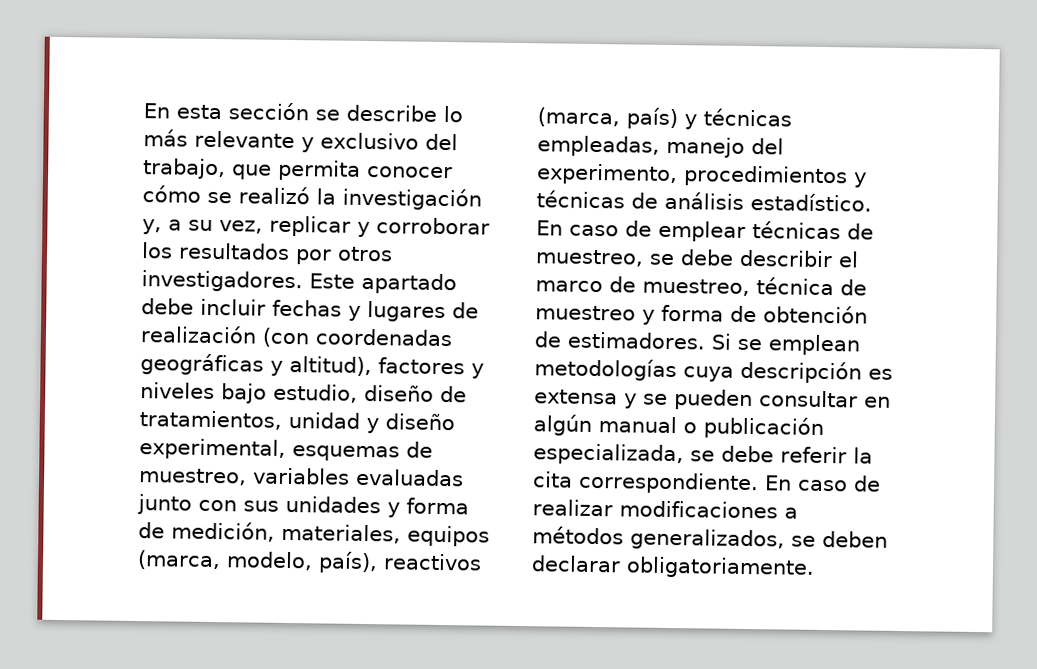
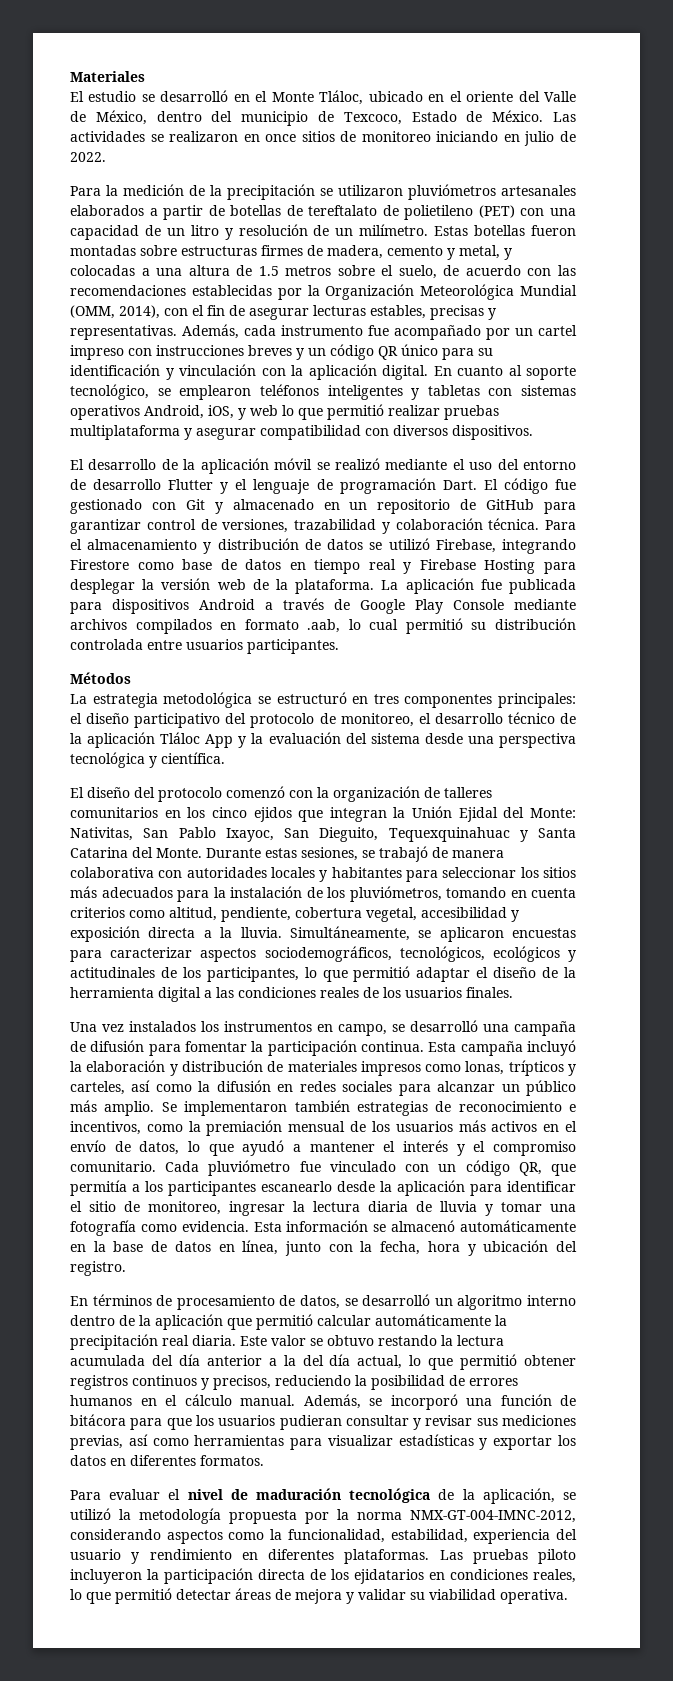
- En esta sección se describe lo más relevante y exclusivo del trabajo, que permita conocer cómo se realizó la investigación y, a su vez, replicar y corroborar los resultados por otros investigadores. Este apartado debe incluir fechas y lugares de realización (con coordenadas geográficas y altitud), factores y niveles bajo estudio, diseño de tratamientos, unidad y diseño experimental, esquemas de muestreo, variables evaluadas junto con sus unidades y forma de medición, materiales, equipos (marca, modelo, país), reactivos (marca, país) y técnicas empleadas, manejo del experimento, procedimientos y técnicas de análisis estadístico. En caso de emplear técnicas de muestreo, se debe describir el marco de muestreo, técnica de muestreo y forma de obtención de estimadores. Si se emplean metodologías cuya descripción es extensa y se pueden consultar en algún manual o publicación especializada, se debe referir la cita correspondiente. En caso de realizar modificaciones a métodos generalizados, se deben declarar obligatoriamente.
+ Materiales
+ El estudio se desarrolló en el Monte Tláloc, ubicado en el oriente del Valle de México, dentro del municipio de Texcoco, Estado de México. Las actividades se realizaron en once sitios de monitoreo iniciando en julio de 2022.
+ Para la medición de la precipitación se utilizaron pluviómetros artesanales elaborados a partir de botellas de tereftalato de polietileno (PET) con una capacidad de un litro y resolución de un milímetro. Estas botellas fueron montadas sobre estructuras firmes de madera, cemento y metal, y colocadas a una altura de 1.5 metros sobre el suelo, de acuerdo con las recomendaciones establecidas por la Organización Meteorológica Mundial (OMM, 2014), con el fin de asegurar lecturas estables, precisas y representativas. Además, cada instrumento fue acompañado por un cartel impreso con instrucciones breves y un código QR único para su identificación y vinculación con la aplicación digital. En cuanto al soporte tecnológico, se emplearon teléfonos inteligentes y tabletas con sistemas operativos Android, iOS, y web lo que permitió realizar pruebas multiplataforma y asegurar compatibilidad con diversos dispositivos.
+ El desarrollo de la aplicación móvil se realizó mediante el uso del entorno de desarrollo Flutter y el lenguaje de programación Dart. El código fue gestionado con Git y almacenado en un repositorio de GitHub para garantizar control de versiones, trazabilidad y colaboración técnica. Para el almacenamiento y distribución de datos se utilizó Firebase, integrando Firestore como base de datos en tiempo real y Firebase Hosting para desplegar la versión web de la plataforma. La aplicación fue publicada para dispositivos Android a través de Google Play Console mediante archivos compilados en formato .aab, lo cual permitió su distribución controlada entre usuarios participantes.
+ Métodos
+ La estrategia metodológica se estructuró en tres componentes principales: el diseño participativo del protocolo de monitoreo, el desarrollo técnico de la aplicación Tláloc App y la evaluación del sistema desde una perspectiva tecnológica y científica.
+ El diseño del protocolo comenzó con la organización de talleres comunitarios en los cinco ejidos que integran la Unión Ejidal del Monte: Nativitas, San Pablo Ixayoc, San Dieguito, Tequexquinahuac y Santa Catarina del Monte. Durante estas sesiones, se trabajó de manera colaborativa con autoridades locales y habitantes para seleccionar los sitios más adecuados para la instalación de los pluviómetros, tomando en cuenta criterios como altitud, pendiente, cobertura vegetal, accesibilidad y exposición directa a la lluvia. Simultáneamente, se aplicaron encuestas para caracterizar aspectos sociodemográficos, tecnológicos, ecológicos y actitudinales de los participantes, lo que permitió adaptar el diseño de la herramienta digital a las condiciones reales de los usuarios finales.
+ Una vez instalados los instrumentos en campo, se desarrolló una campaña de difusión para fomentar la participación continua. Esta campaña incluyó la elaboración y distribución de materiales impresos como lonas, trípticos y carteles, así como la difusión en redes sociales para alcanzar un público más amplio. Se implementaron también estrategias de reconocimiento e incentivos, como la premiación mensual de los usuarios más activos en el envío de datos, lo que ayudó a mantener el interés y el compromiso comunitario. Cada pluviómetro fue vinculado con un código QR, que permitía a los participantes escanearlo desde la aplicación para identificar el sitio de monitoreo, ingresar la lectura diaria de lluvia y tomar una fotografía como evidencia. Esta información se almacenó automáticamente en la base de datos en línea, junto con la fecha, hora y ubicación del registro.
+ En términos de procesamiento de datos, se desarrolló un algoritmo interno dentro de la aplicación que permitió calcular automáticamente la precipitación real diaria. Este valor se obtuvo restando la lectura acumulada del día anterior a la del día actual, lo que permitió obtener registros continuos y precisos, reduciendo la posibilidad de errores humanos en el cálculo manual. Además, se incorporó una función de bitácora para que los usuarios pudieran consultar y revisar sus mediciones previas, así como herramientas para visualizar estadísticas y exportar los datos en diferentes formatos.
+ Para evaluar el nivel de maduración tecnológica de la aplicación, se utilizó la metodología propuesta por la norma NMX-GT-004-IMNC-2012, considerando aspectos como la funcionalidad, estabilidad, experiencia del usuario y rendimiento en diferentes plataformas. Las pruebas piloto incluyeron la participación directa de los ejidatarios en condiciones reales, lo que permitió detectar áreas de mejora y validar su viabilidad operativa.

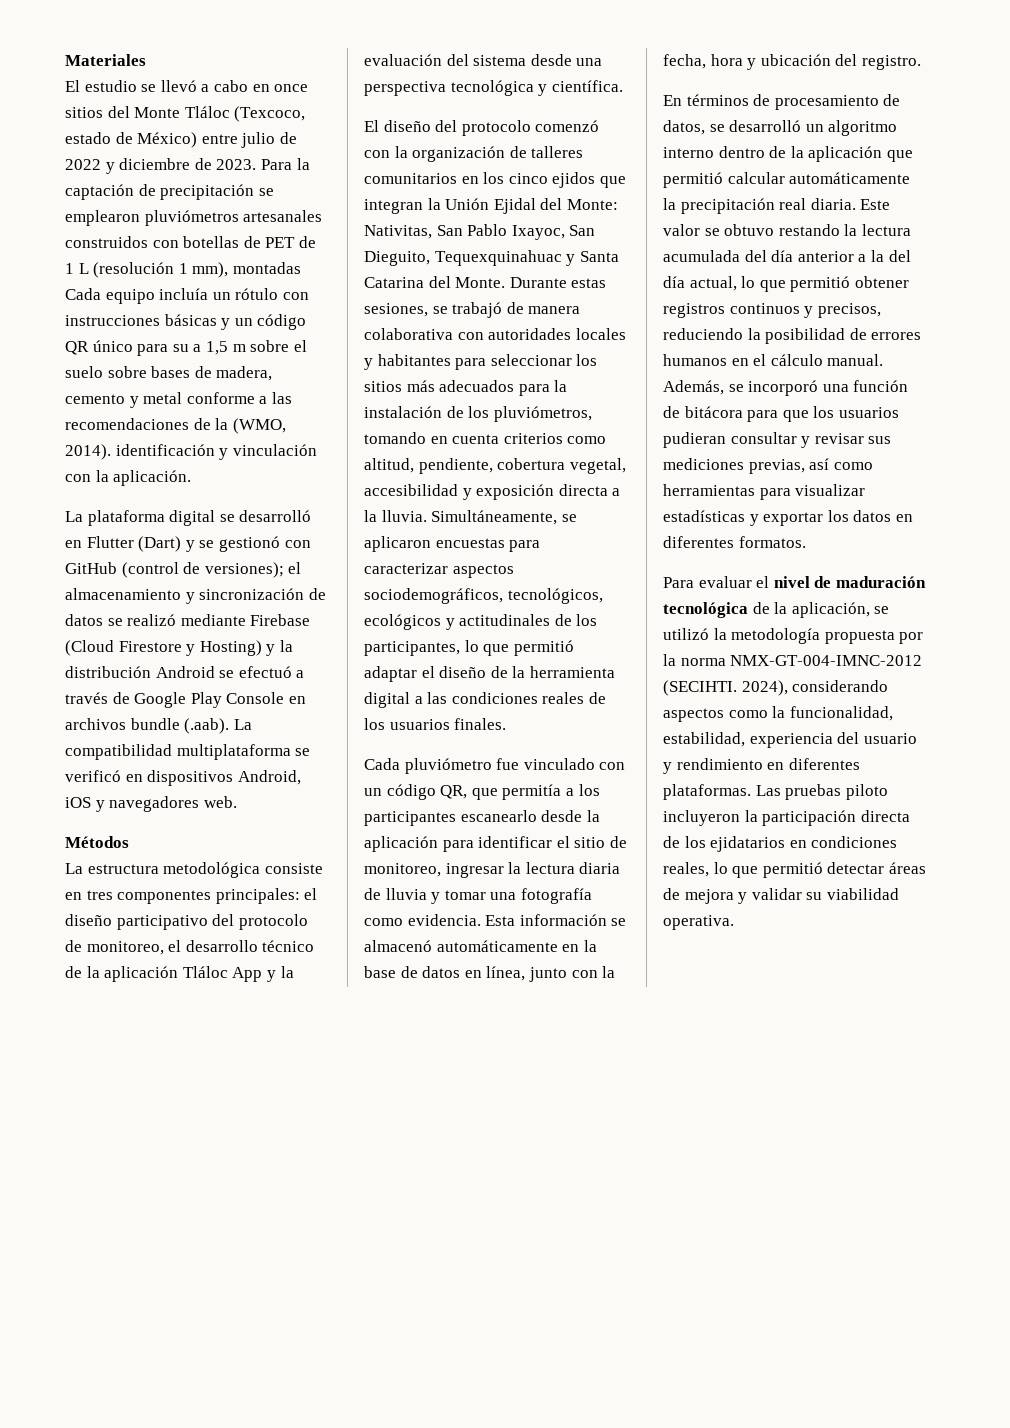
- El estudio se desarrolló en el Monte Tláloc, ubicado en el oriente del Valle de México, dentro del municipio de Texcoco, Estado de México. Las actividades se realizaron en once sitios de monitoreo iniciando en julio de 2022.
- Para la medición de la precipitación se utilizaron pluviómetros artesanales elaborados a partir de botellas de tereftalato de polietileno (PET) con una capacidad de un litro y resolución de un milímetro. Estas botellas fueron montadas sobre estructuras firmes de madera, cemento y metal, y colocadas a una altura de 1.5 metros sobre el suelo, de acuerdo con las recomendaciones establecidas por la Organización Meteorológica Mundial (OMM, 2014), con el fin de asegurar lecturas estables, precisas y representativas. Además, cada instrumento fue acompañado por un cartel impreso con instrucciones breves y un código QR único para su identificación y vinculación con la aplicación digital. En cuanto al soporte tecnológico, se emplearon teléfonos inteligentes y tabletas con sistemas operativos Android, iOS, y web lo que permitió realizar pruebas multiplataforma y asegurar compatibilidad con diversos dispositivos.
- El desarrollo de la aplicación móvil se realizó mediante el uso del entorno de desarrollo Flutter y el lenguaje de programación Dart. El código fue gestionado con Git y almacenado en un repositorio de GitHub para garantizar control de versiones, trazabilidad y colaboración técnica. Para el almacenamiento y distribución de datos se utilizó Firebase, integrando Firestore como base de datos en tiempo real y Firebase Hosting para desplegar la versión web de la plataforma. La aplicación fue publicada para dispositivos Android a través de Google Play Console mediante archivos compilados en formato .aab, lo cual permitió su distribución controlada entre usuarios participantes.
+ El estudio se llevó a cabo en once sitios del Monte Tláloc (Texcoco, estado de México) entre julio de 2022 y diciembre de 2023. Para la captación de precipitación se emplearon pluviómetros artesanales construidos con botellas de PET de 1 L (resolución 1 mm), montadas Cada equipo incluía un rótulo con instrucciones básicas y un código QR único para su a 1,5 m sobre el suelo sobre bases de madera, cemento y metal conforme a las recomendaciones de la (WMO, 2014). identificación y vinculación con la aplicación.
+ La plataforma digital se desarrolló en Flutter (Dart) y se gestionó con GitHub (control de versiones); el almacenamiento y sincronización de datos se realizó mediante Firebase (Cloud Firestore y Hosting) y la distribución Android se efectuó a través de Google Play Console en archivos bundle (.aab). La compatibilidad multiplataforma se verificó en dispositivos Android, iOS y navegadores web.
  Métodos
- La estrategia metodológica se estructuró en tres componentes principales: el diseño participativo del protocolo de monitoreo, el desarrollo técnico de la aplicación Tláloc App y la evaluación del sistema desde una perspectiva tecnológica y científica.
+ La estructura metodológica consiste en tres componentes principales: el diseño participativo del protocolo de monitoreo, el desarrollo técnico de la aplicación Tláloc App y la evaluación del sistema desde una perspectiva tecnológica y científica.
- Una vez instalados los instrumentos en campo, se desarrolló una campaña de difusión para fomentar la participación continua. Esta campaña incluyó la elaboración y distribución de materiales impresos como lonas, trípticos y carteles, así como la difusión en redes sociales para alcanzar un público más amplio. Se implementaron también estrategias de reconocimiento e incentivos, como la premiación mensual de los usuarios más activos en el envío de datos, lo que ayudó a mantener el interés y el compromiso comunitario.
- Para evaluar el nivel de maduración tecnológica de la aplicación, se utilizó la metodología propuesta por la norma NMX-GT-004-IMNC-2012, considerando aspectos como la funcionalidad, estabilidad, experiencia del usuario y rendimiento en diferentes plataformas.
+ Para evaluar el nivel de maduración tecnológica de la aplicación, se utilizó la metodología propuesta por la norma NMX-GT-004-IMNC-2012 (SECIHTI. 2024), considerando aspectos como la funcionalidad, estabilidad, experiencia del usuario y rendimiento en diferentes plataformas.

